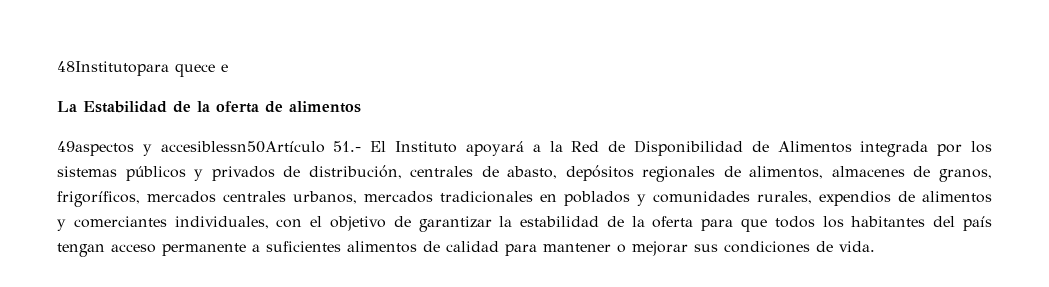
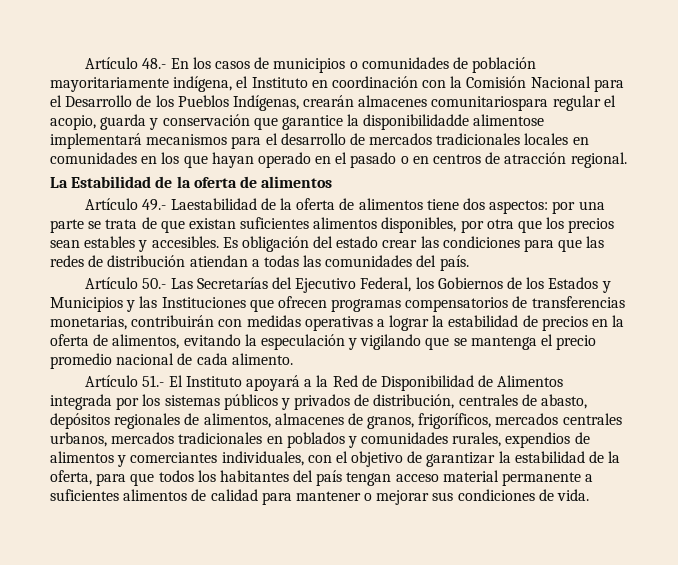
- 48Institutopara quece e
+ Artículo 48.- En los casos de municipios o comunidades de población mayoritariamente indígena, el Instituto en coordinación con la Comisión Nacional para el Desarrollo de los Pueblos Indígenas, crearán almacenes comunitariospara regular el acopio, guarda y conservación que garantice la disponibilidadde alimentose implementará mecanismos para el desarrollo de mercados tradicionales locales en comunidades en los que hayan operado en el pasado o en centros de atracción regional.
- 49aspectos y accesiblessn50Artículo 51.- El Instituto apoyará a la Red de Disponibilidad de Alimentos integrada por los sistemas públicos y privados de distribución, centrales de abasto, depósitos regionales de alimentos, almacenes de granos, frigoríficos, mercados centrales urbanos, mercados tradicionales en poblados y comunidades rurales, expendios de alimentos y comerciantes individuales, con el objetivo de garantizar la estabilidad de la oferta para que todos los habitantes del país tengan acceso permanente a suficientes alimentos de calidad para mantener o mejorar sus condiciones de vida.
+ Artículo 49.- Laestabilidad de la oferta de alimentos tiene dos aspectos: por una parte se trata de que existan suficientes alimentos disponibles, por otra que los precios sean estables y accesibles. Es obligación del estado crear las condiciones para que las redes de distribución atiendan a todas las comunidades del país.
+ Artículo 50.- Las Secretarías del Ejecutivo Federal, los Gobiernos de los Estados y Municipios y las Instituciones que ofrecen programas compensatorios de transferencias monetarias, contribuirán con medidas operativas a lograr la estabilidad de precios en la oferta de alimentos, evitando la especulación y vigilando que se mantenga el precio promedio nacional de cada alimento.
+ Artículo 51.- El Instituto apoyará a la Red de Disponibilidad de Alimentos integrada por los sistemas públicos y privados de distribución, centrales de abasto, depósitos regionales de alimentos, almacenes de granos, frigoríficos, mercados centrales urbanos, mercados tradicionales en poblados y comunidades rurales, expendios de alimentos y comerciantes individuales, con el objetivo de garantizar la estabilidad de la oferta, para que todos los habitantes del país tengan acceso material permanente a suficientes alimentos de calidad para mantener o mejorar sus condiciones de vida.

